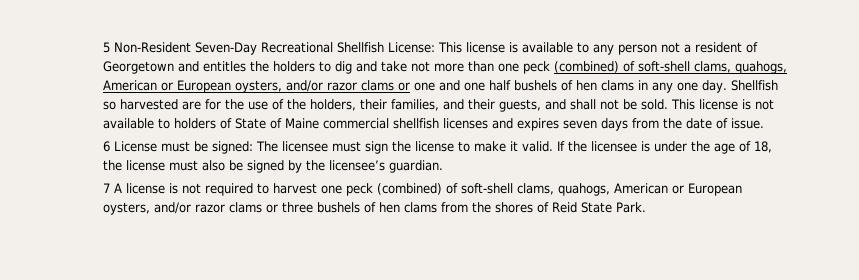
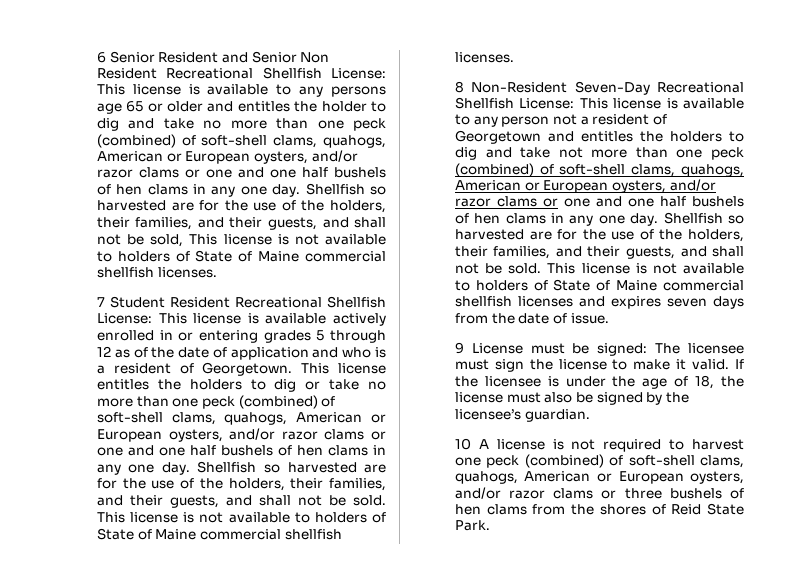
- 5 Non-Resident Seven-Day Recreational Shellfish License: This license is available to any person not a resident of Georgetown and entitles the holders to dig and take not more than one peck (combined) of soft-shell clams, quahogs, American or European oysters, and/or razor clams or one and one half bushels of hen clams in any one day.
+ 6 Senior Resident and Senior Non Resident Recreational Shellfish License: This license is available to any persons age 65 or older and entitles the holder to dig and take no more than one peck (combined) of soft-shell clams, quahogs, American or European oysters, and/or razor clams or one and one half bushels of hen clams in any one day. Shellfish so harvested are for the use of the holders, their families, and their guests, and shall not be sold, This license is not available to holders of State of Maine commercial shellfish licenses.
+ 7 Student Resident Recreational Shellfish License: This license is available actively enrolled in or entering grades 5 through 12 as of the date of application and who is a resident of Georgetown. This license entitles the holders to dig or take no more than one peck (combined) of soft-shell clams, quahogs, American or European oysters, and/or razor clams or one and one half bushels of hen clams in any one day. Shellfish so harvested are for the use of the holders, their families, and their guests, and shall not be sold. This license is not available to holders of State of Maine commercial shellfish licenses.
+ 8 Non-Resident Seven-Day Recreational Shellfish License: This license is available to any person not a resident of Georgetown and entitles the holders to dig and take not more than one peck (combined) of soft-shell clams, quahogs, American or European oysters, and/or razor clams or one and one half bushels of hen clams in any one day.
- 6 License must be signed: The licensee must sign the license to make it valid.
+ 9 License must be signed: The licensee must sign the license to make it valid.
- 7 A license is not required to harvest one peck (combined) of soft-shell clams, quahogs, American or European oysters, and/or razor clams or three bushels of hen clams from the shores of Reid State Park.
+ 10 A license is not required to harvest one peck (combined) of soft-shell clams, quahogs, American or European oysters, and/or razor clams or three bushels of hen clams from the shores of Reid State Park.

